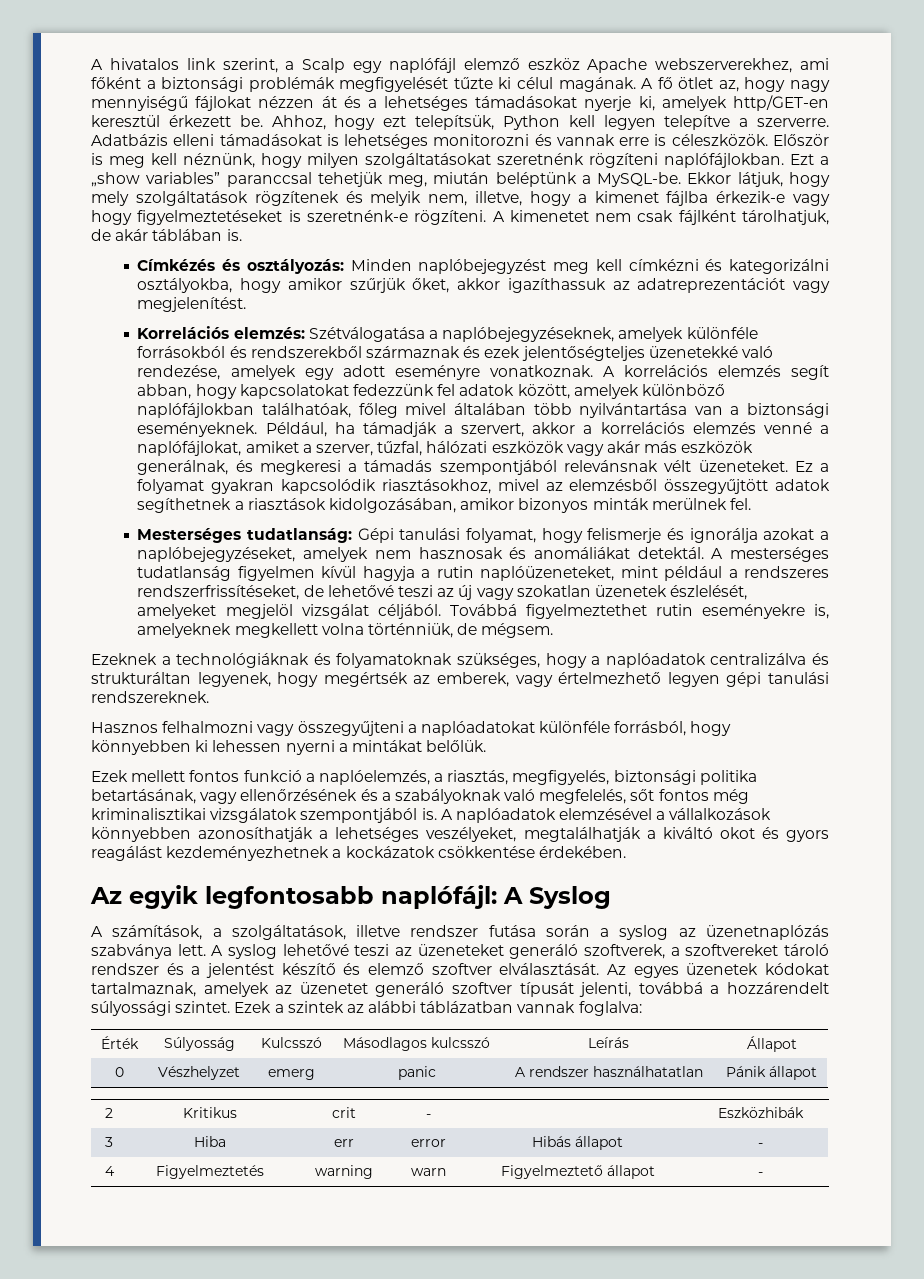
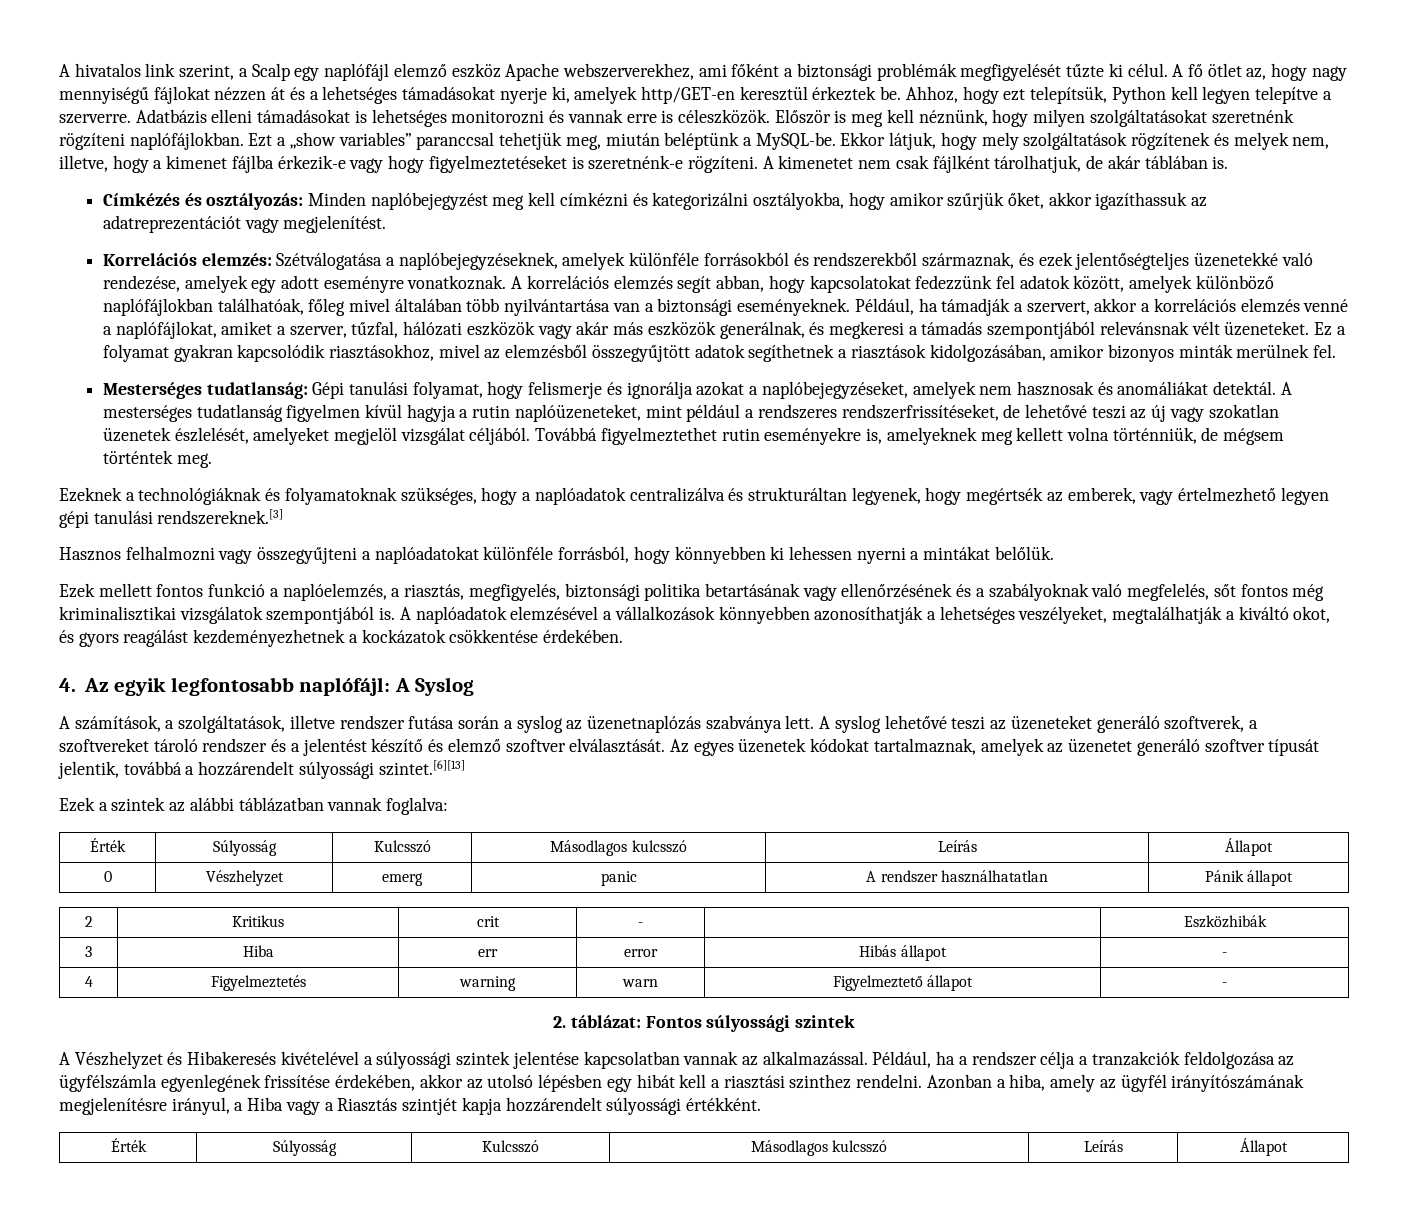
- A hivatalos link szerint, a Scalp egy naplófájl elemző eszköz Apache webszerverekhez, ami főként a biztonsági problémák megfigyelését tűzte ki célul magának.
+ A hivatalos link szerint, a Scalp egy naplófájl elemző eszköz Apache webszerverekhez, ami főként a biztonsági problémák megfigyelését tűzte ki célul.
- A fő ötlet az, hogy nagy mennyiségű fájlokat nézzen át és a lehetséges támadásokat nyerje ki, amelyek http/GET-en keresztül érkezett be.
+ A fő ötlet az, hogy nagy mennyiségű fájlokat nézzen át és a lehetséges támadásokat nyerje ki, amelyek http/GET-en keresztül érkeztek be.
- Ekkor látjuk, hogy mely szolgáltatások rögzítenek és melyik nem, illetve, hogy a kimenet fájlba érkezik-e vagy hogy figyelmeztetéseket is szeretnénk-e rögzíteni.
+ Ekkor látjuk, hogy mely szolgáltatások rögzítenek és melyek nem, illetve, hogy a kimenet fájlba érkezik-e vagy hogy figyelmeztetéseket is szeretnénk-e rögzíteni.
- Korrelációs elemzés: Szétválogatása a naplóbejegyzéseknek, amelyek különféle forrásokból és rendszerekből származnak és ezek jelentőségteljes üzenetekké való rendezése, amelyek egy adott eseményre vonatkoznak.
+ Korrelációs elemzés: Szétválogatása a naplóbejegyzéseknek, amelyek különféle forrásokból és rendszerekből származnak, és ezek jelentőségteljes üzenetekké való rendezése, amelyek egy adott eseményre vonatkoznak.
- Továbbá figyelmeztethet rutin eseményekre is, amelyeknek megkellett volna történniük, de mégsem.
+ Továbbá figyelmeztethet rutin eseményekre is, amelyeknek meg kellett volna történniük, de mégsem történtek meg.
- Ezeknek a technológiáknak és folyamatoknak szükséges, hogy a naplóadatok centralizálva és strukturáltan legyenek, hogy megértsék az emberek, vagy értelmezhető legyen gépi tanulási rendszereknek.
+ Ezeknek a technológiáknak és folyamatoknak szükséges, hogy a naplóadatok centralizálva és strukturáltan legyenek, hogy megértsék az emberek, vagy értelmezhető legyen gépi tanulási rendszereknek.[3]
- Ezek mellett fontos funkció a naplóelemzés, a riasztás, megfigyelés, biztonsági politika betartásának, vagy ellenőrzésének és a szabályoknak való megfelelés, sőt fontos még kriminalisztikai vizsgálatok szempontjából is.
+ Ezek mellett fontos funkció a naplóelemzés, a riasztás, megfigyelés, biztonsági politika betartásának vagy ellenőrzésének és a szabályoknak való megfelelés, sőt fontos még kriminalisztikai vizsgálatok szempontjából is.
- A naplóadatok elemzésével a vállalkozások könnyebben azonosíthatják a lehetséges veszélyeket, megtalálhatják a kiváltó okot és gyors reagálást kezdeményezhetnek a kockázatok csökkentése érdekében.
+ A naplóadatok elemzésével a vállalkozások könnyebben azonosíthatják a lehetséges veszélyeket, megtalálhatják a kiváltó okot, és gyors reagálást kezdeményezhetnek a kockázatok csökkentése érdekében.
- Az egyik legfontosabb naplófájl: A Syslog
+ 4. Az egyik legfontosabb naplófájl: A Syslog
- Az egyes üzenetek kódokat tartalmaznak, amelyek az üzenetet generáló szoftver típusát jelenti, továbbá a hozzárendelt súlyossági szintet. Ezek a szintek az alábbi táblázatban vannak foglalva:
+ Az egyes üzenetek kódokat tartalmaznak, amelyek az üzenetet generáló szoftver típusát jelentik, továbbá a hozzárendelt súlyossági szintet.[6][13]
+ Ezek a szintek az alábbi táblázatban vannak foglalva:
+ 2. táblázat: Fontos súlyossági szintek
+ A Vészhelyzet és Hibakeresés kivételével a súlyossági szintek jelentése kapcsolatban vannak az alkalmazással. Például, ha a rendszer célja a tranzakciók feldolgozása az ügyfélszámla egyenlegének frissítése érdekében, akkor az utolsó lépésben egy hibát kell a riasztási szinthez rendelni. Azonban a hiba, amely az ügyfél irányítószámának megjelenítésre irányul, a Hiba vagy a Riasztás szintjét kapja hozzárendelt súlyossági értékként.
+ Érték | Súlyosság | Kulcsszó | Másodlagos kulcsszó | Leírás | Állapot

